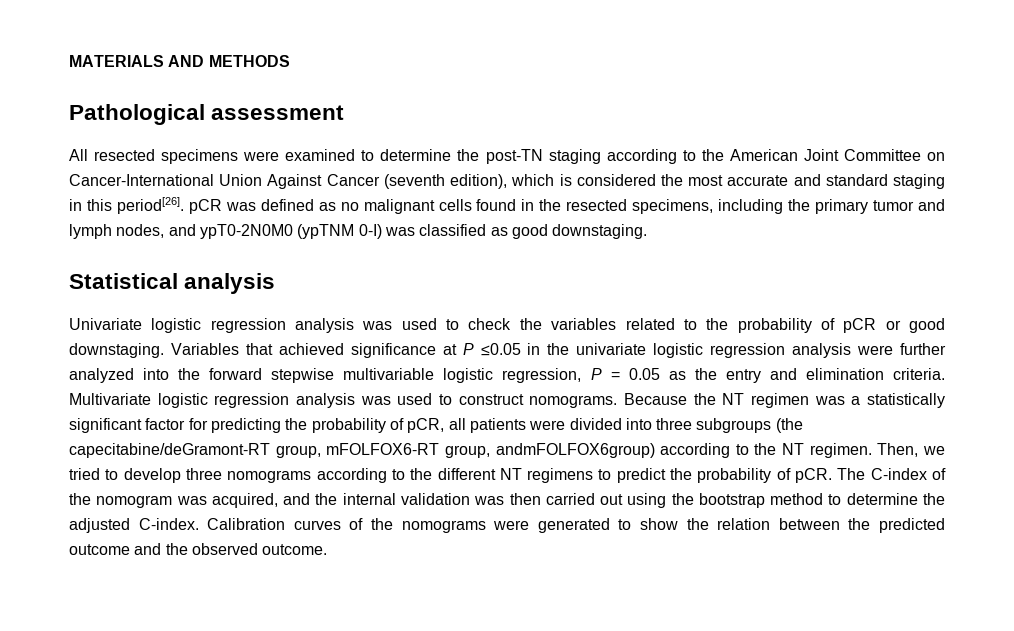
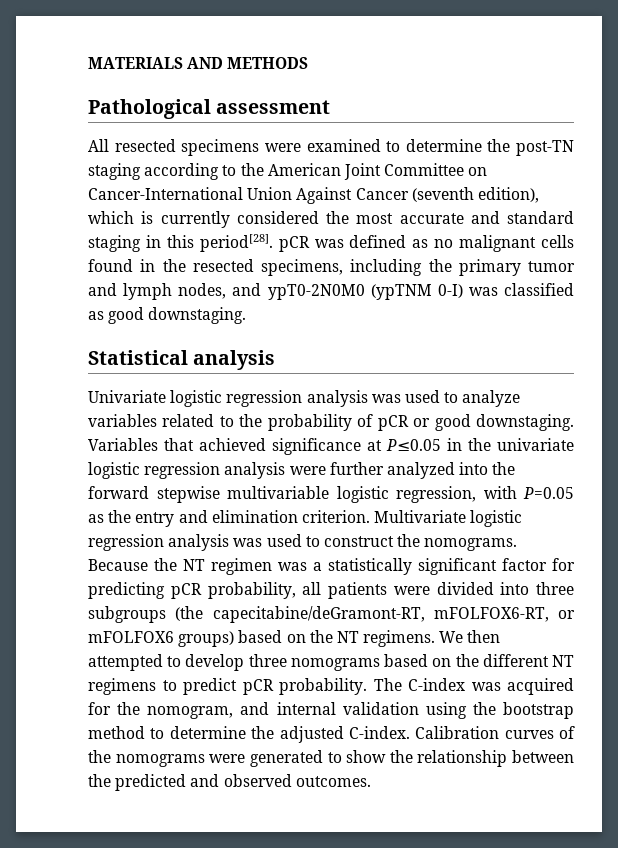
- All resected specimens were examined to determine the post-TN staging according to the American Joint Committee on Cancer-International Union Against Cancer (seventh edition), which is considered the most accurate and standard staging in this period[26]. pCR was defined as no malignant cells found in the resected specimens, including the primary tumor and lymph nodes, and ypT0-2N0M0 (ypTNM 0-I) was classified as good downstaging.
+ All resected specimens were examined to determine the post-TN staging according to the American Joint Committee on Cancer-International Union Against Cancer (seventh edition), which is currently considered the most accurate and standard staging in this period[28]. pCR was defined as no malignant cells found in the resected specimens, including the primary tumor and lymph nodes, and ypT0-2N0M0 (ypTNM 0-I) was classified as good downstaging.
- Univariate logistic regression analysis was used to check the variables related to the probability of pCR or good downstaging.
+ Univariate logistic regression analysis was used to analyze variables related to the probability of pCR or good downstaging.
- Variables that achieved significance at P ≤0.05 in the univariate logistic regression analysis were further analyzed into the forward stepwise multivariable logistic regression, P = 0.05 as the entry and elimination criteria.
+ Variables that achieved significance at P≤0.05 in the univariate logistic regression analysis were further analyzed into the forward stepwise multivariable logistic regression, with P=0.05 as the entry and elimination criterion.
- Multivariate logistic regression analysis was used to construct nomograms.
+ Multivariate logistic regression analysis was used to construct the nomograms.
- Because the NT regimen was a statistically significant factor for predicting the probability of pCR, all patients were divided into three subgroups (the capecitabine/deGramont-RT group, mFOLFOX6-RT group, andmFOLFOX6group) according to the NT regimen. Then, we tried to develop three nomograms according to the different NT regimens to predict the probability of pCR. The C-index of the nomogram was acquired, and the internal validation was then carried out using the bootstrap method to determine the adjusted C-index.
+ Because the NT regimen was a statistically significant factor for predicting pCR probability, all patients were divided into three subgroups (the capecitabine/deGramont-RT, mFOLFOX6-RT, or mFOLFOX6 groups) based on the NT regimens. We then attempted to develop three nomograms based on the different NT regimens to predict pCR probability. The C-index was acquired for the nomogram, and internal validation using the bootstrap method to determine the adjusted C-index.
- Calibration curves of the nomograms were generated to show the relation between the predicted outcome and the observed outcome.
+ Calibration curves of the nomograms were generated to show the relationship between the predicted and observed outcomes.

